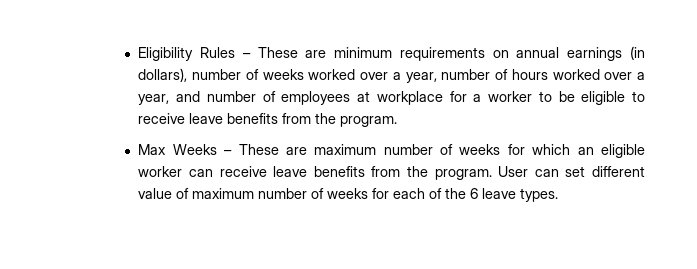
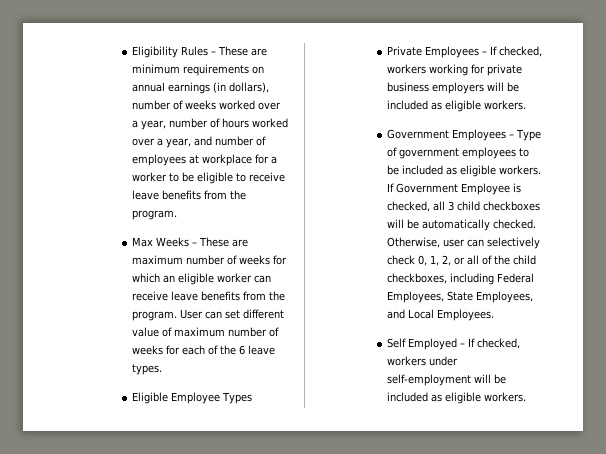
+ Eligible Employee Types
+ Private Employees – If checked, workers working for private business employers will be included as eligible workers.
+ Government Employees – Type of government employees to be included as eligible workers. If Government Employee is checked, all 3 child checkboxes will be automatically checked. Otherwise, user can selectively check 0, 1, 2, or all of the child checkboxes, including Federal Employees, State Employees, and Local Employees.
+ Self Employed – If checked, workers under self-employment will be included as eligible workers.

